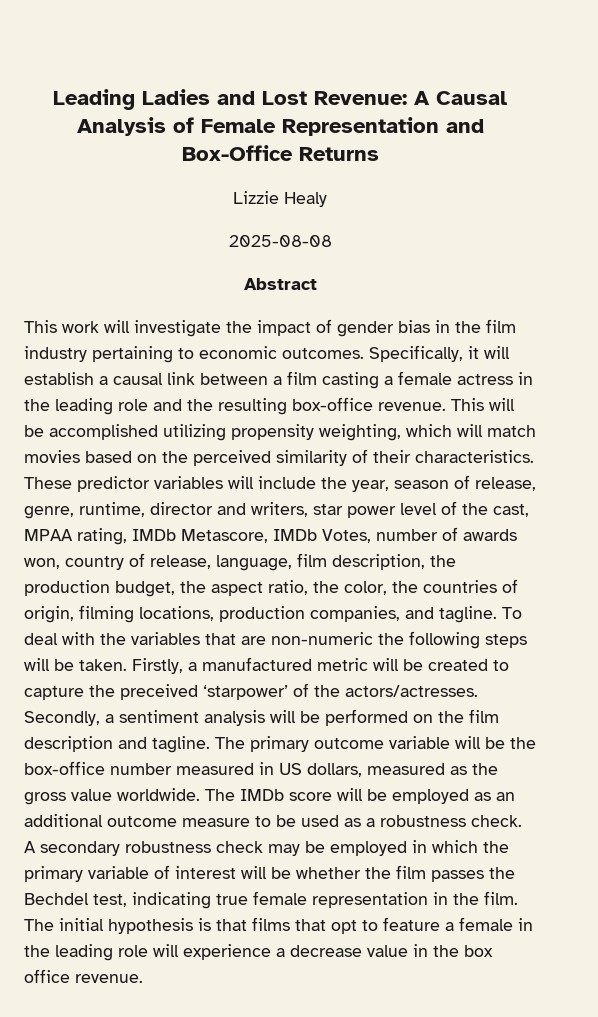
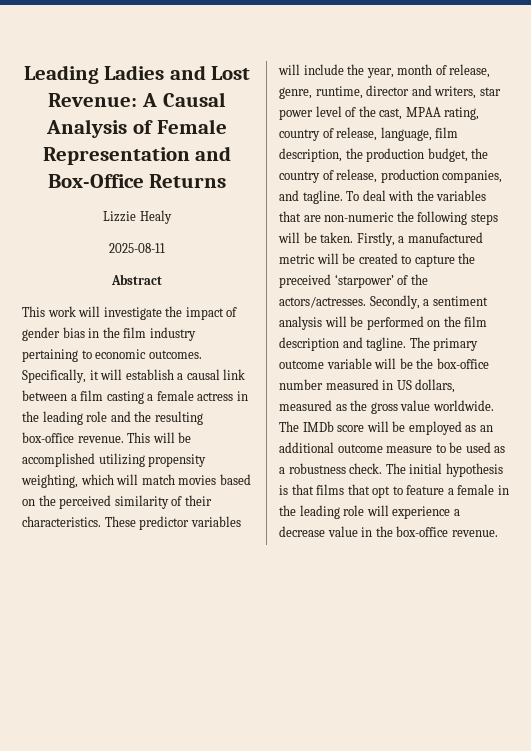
- 2025-08-08
+ 2025-08-11
- These predictor variables will include the year, season of release, genre, runtime, director and writers, star power level of the cast, MPAA rating, IMDb Metascore, IMDb Votes, number of awards won, country of release, language, film description, the production budget, the aspect ratio, the color, the countries of origin, filming locations, production companies, and tagline.
+ These predictor variables will include the year, month of release, genre, runtime, director and writers, star power level of the cast, MPAA rating, country of release, language, film description, the production budget, the country of release, production companies, and tagline.
- A secondary robustness check may be employed in which the primary variable of interest will be whether the film passes the Bechdel test, indicating true female representation in the film.
- The initial hypothesis is that films that opt to feature a female in the leading role will experience a decrease value in the box office revenue.
+ The initial hypothesis is that films that opt to feature a female in the leading role will experience a decrease value in the box-office revenue.

